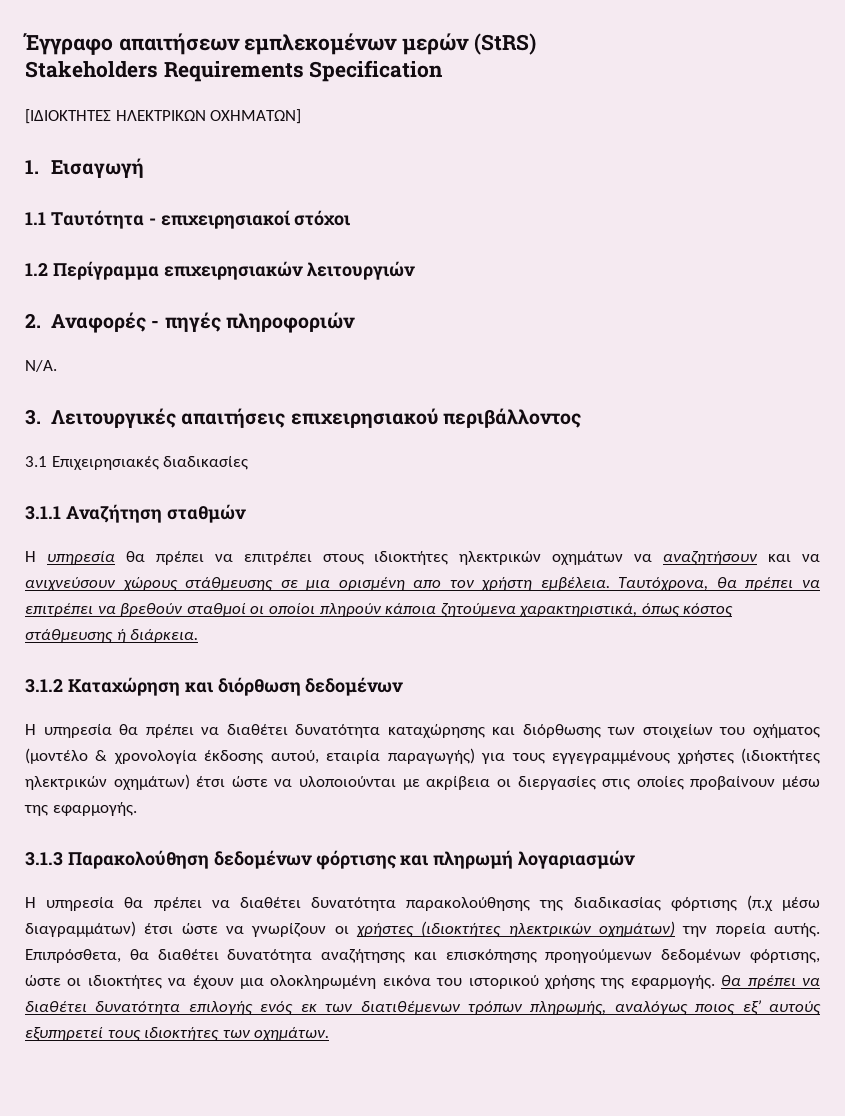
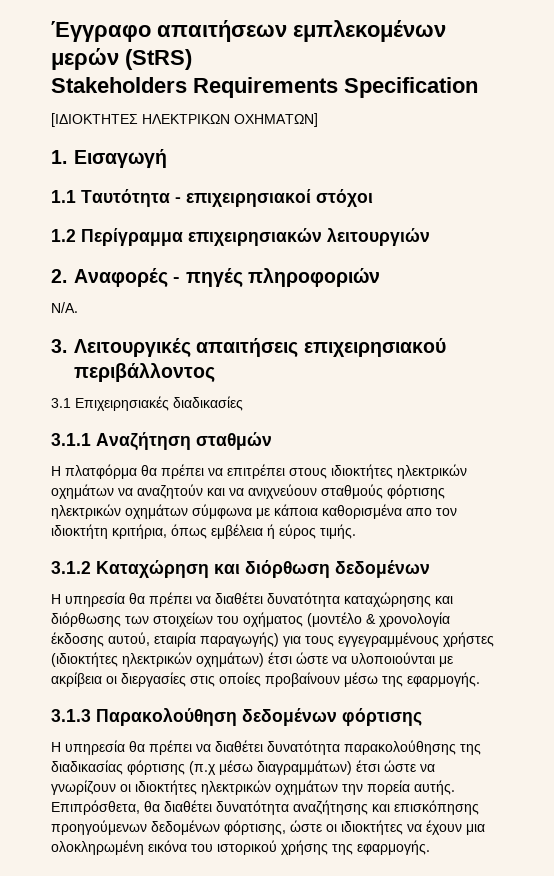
- Η υπηρεσία θα πρέπει να επιτρέπει στους ιδιοκτήτες ηλεκτρικών οχημάτων να αναζητήσουν και να ανιχνεύσουν χώρους στάθμευσης σε μια ορισμένη απο τον χρήστη εμβέλεια. Ταυτόχρονα, θα πρέπει να επιτρέπει να βρεθούν σταθμοί οι οποίοι πληρούν κάποια ζητούμενα χαρακτηριστικά, όπως κόστος στάθμευσης ή διάρκεια.
+ Η πλατφόρμα θα πρέπει να επιτρέπει στους ιδιοκτήτες ηλεκτρικών οχημάτων να αναζητούν και να ανιχνεύουν σταθμούς φόρτισης ηλεκτρικών οχημάτων σύμφωνα με κάποια καθορισμένα απο τον ιδιοκτήτη κριτήρια, όπως εμβέλεια ή εύρος τιμής.
- 3.1.3 Παρακολούθηση δεδομένων φόρτισης και πληρωμή λογαριασμών
+ 3.1.3 Παρακολούθηση δεδομένων φόρτισης
- Η υπηρεσία θα πρέπει να διαθέτει δυνατότητα παρακολούθησης της διαδικασίας φόρτισης (π.χ μέσω διαγραμμάτων) έτσι ώστε να γνωρίζουν οι χρήστες (ιδιοκτήτες ηλεκτρικών οχημάτων) την πορεία αυτής.
+ Η υπηρεσία θα πρέπει να διαθέτει δυνατότητα παρακολούθησης της διαδικασίας φόρτισης (π.χ μέσω διαγραμμάτων) έτσι ώστε να γνωρίζουν οι ιδιοκτήτες ηλεκτρικών οχημάτων την πορεία αυτής.
- Επιπρόσθετα, θα διαθέτει δυνατότητα αναζήτησης και επισκόπησης προηγούμενων δεδομένων φόρτισης, ώστε οι ιδιοκτήτες να έχουν μια ολοκληρωμένη εικόνα του ιστορικού χρήσης της εφαρμογής. θα πρέπει να διαθέτει δυνατότητα επιλογής ενός εκ των διατιθέμενων τρόπων πληρωμής, αναλόγως ποιος εξ’ αυτούς εξυπηρετεί τους ιδιοκτήτες των οχημάτων.
+ Επιπρόσθετα, θα διαθέτει δυνατότητα αναζήτησης και επισκόπησης προηγούμενων δεδομένων φόρτισης, ώστε οι ιδιοκτήτες να έχουν μια ολοκληρωμένη εικόνα του ιστορικού χρήσης της εφαρμογής.

